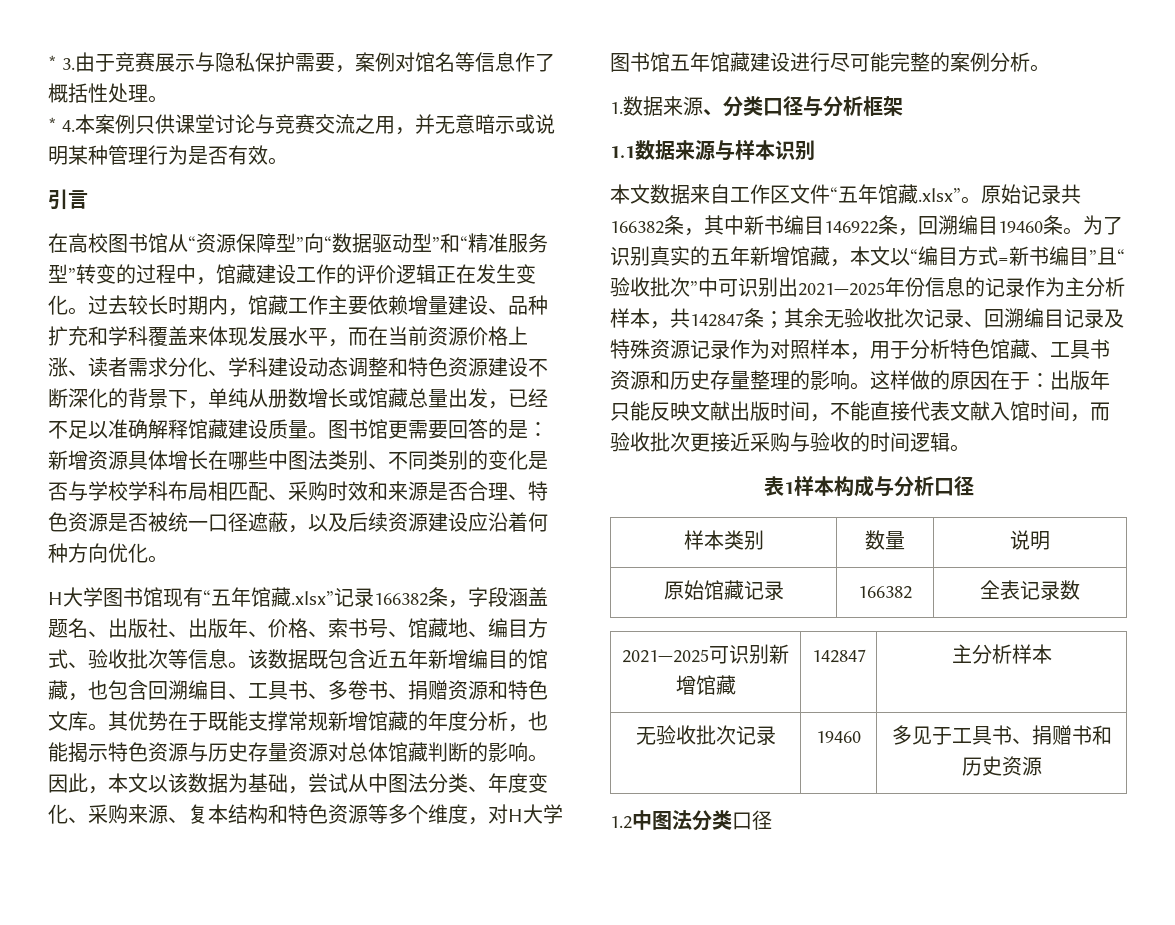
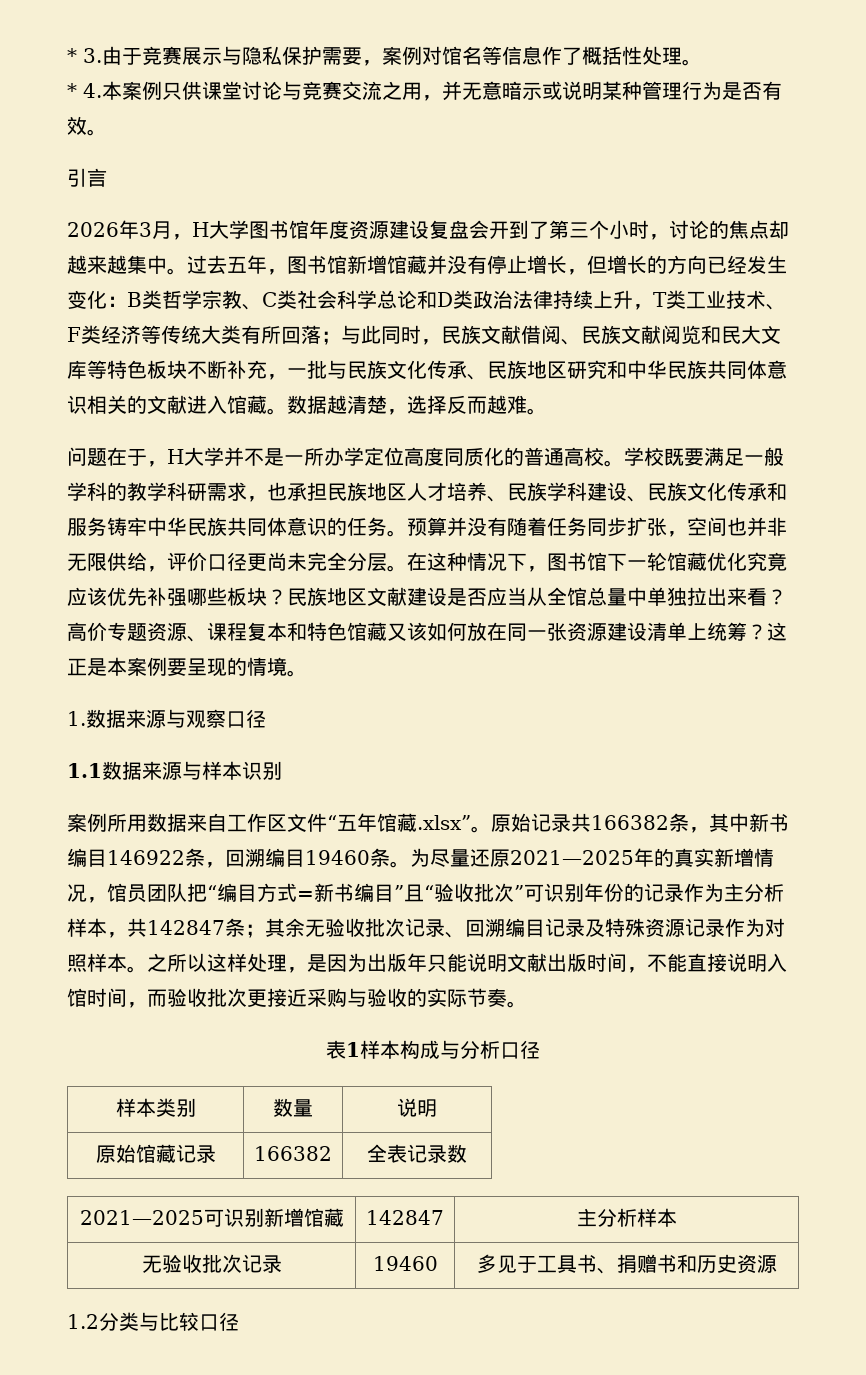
- 在高校图书馆从“资源保障型”向“数据驱动型”和“精准服务型”转变的过程中，馆藏建设工作的评价逻辑正在发生变化。过去较长时期内，馆藏工作主要依赖增量建设、品种扩充和学科覆盖来体现发展水平，而在当前资源价格上涨、读者需求分化、学科建设动态调整和特色资源建设不断深化的背景下，单纯从册数增长或馆藏总量出发，已经不足以准确解释馆藏建设质量。图书馆更需要回答的是：新增资源具体增长在哪些中图法类别、不同类别的变化是否与学校学科布局相匹配、采购时效和来源是否合理、特色资源是否被统一口径遮蔽，以及后续资源建设应沿着何种方向优化。
- H大学图书馆现有“五年馆藏.xlsx”记录166382条，字段涵盖题名、出版社、出版年、价格、索书号、馆藏地、编目方式、验收批次等信息。该数据既包含近五年新增编目的馆藏，也包含回溯编目、工具书、多卷书、捐赠资源和特色文库。其优势在于既能支撑常规新增馆藏的年度分析，也能揭示特色资源与历史存量资源对总体馆藏判断的影响。因此，本文以该数据为基础，尝试从中图法分类、年度变化、采购来源、复本结构和特色资源等多个维度，对H大学图书馆五年馆藏建设进行尽可能完整的案例分析。
+ 2026年3月，H大学图书馆年度资源建设复盘会开到了第三个小时，讨论的焦点却越来越集中。过去五年，图书馆新增馆藏并没有停止增长，但增长的方向已经发生变化：B类哲学宗教、C类社会科学总论和D类政治法律持续上升，T类工业技术、F类经济等传统大类有所回落；与此同时，民族文献借阅、民族文献阅览和民大文库等特色板块不断补充，一批与民族文化传承、民族地区研究和中华民族共同体意识相关的文献进入馆藏。数据越清楚，选择反而越难。
+ 问题在于，H大学并不是一所办学定位高度同质化的普通高校。学校既要满足一般学科的教学科研需求，也承担民族地区人才培养、民族学科建设、民族文化传承和服务铸牢中华民族共同体意识的任务。预算并没有随着任务同步扩张，空间也并非无限供给，评价口径更尚未完全分层。在这种情况下，图书馆下一轮馆藏优化究竟应该优先补强哪些板块？民族地区文献建设是否应当从全馆总量中单独拉出来看？高价专题资源、课程复本和特色馆藏又该如何放在同一张资源建设清单上统筹？这正是本案例要呈现的情境。
- 1.数据来源、分类口径与分析框架
+ 1.数据来源与观察口径
- 本文数据来自工作区文件“五年馆藏.xlsx”。
+ 案例所用数据来自工作区文件“五年馆藏.xlsx”。
- 为了识别真实的五年新增馆藏，本文以“编目方式=新书编目”且“验收批次”中可识别出2021—2025年份信息的记录作为主分析样本，共142847条；其余无验收批次记录、回溯编目记录及特殊资源记录作为对照样本，用于分析特色馆藏、工具书资源和历史存量整理的影响。这样做的原因在于：出版年只能反映文献出版时间，不能直接代表文献入馆时间，而验收批次更接近采购与验收的时间逻辑。
+ 为尽量还原2021—2025年的真实新增情况，馆员团队把“编目方式=新书编目”且“验收批次”可识别年份的记录作为主分析样本，共142847条；其余无验收批次记录、回溯编目记录及特殊资源记录作为对照样本。之所以这样处理，是因为出版年只能说明文献出版时间，不能直接说明入馆时间，而验收批次更接近采购与验收的实际节奏。
- 1.2中图法分类口径
+ 1.2分类与比较口径

